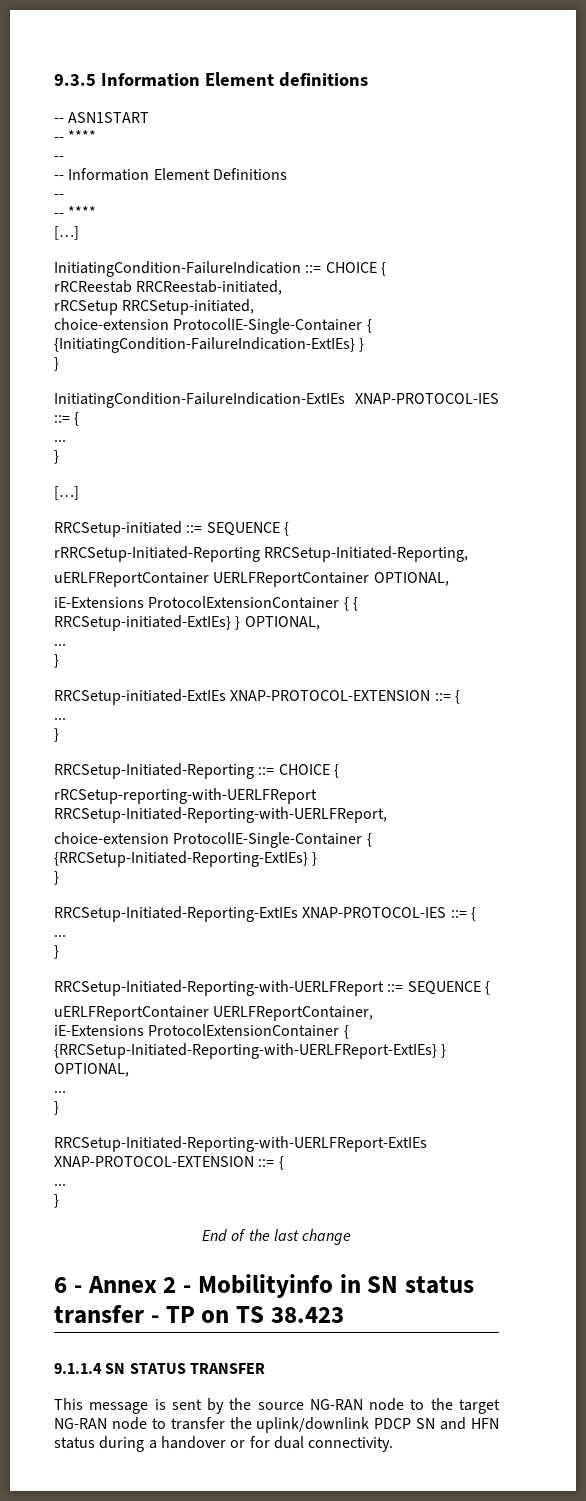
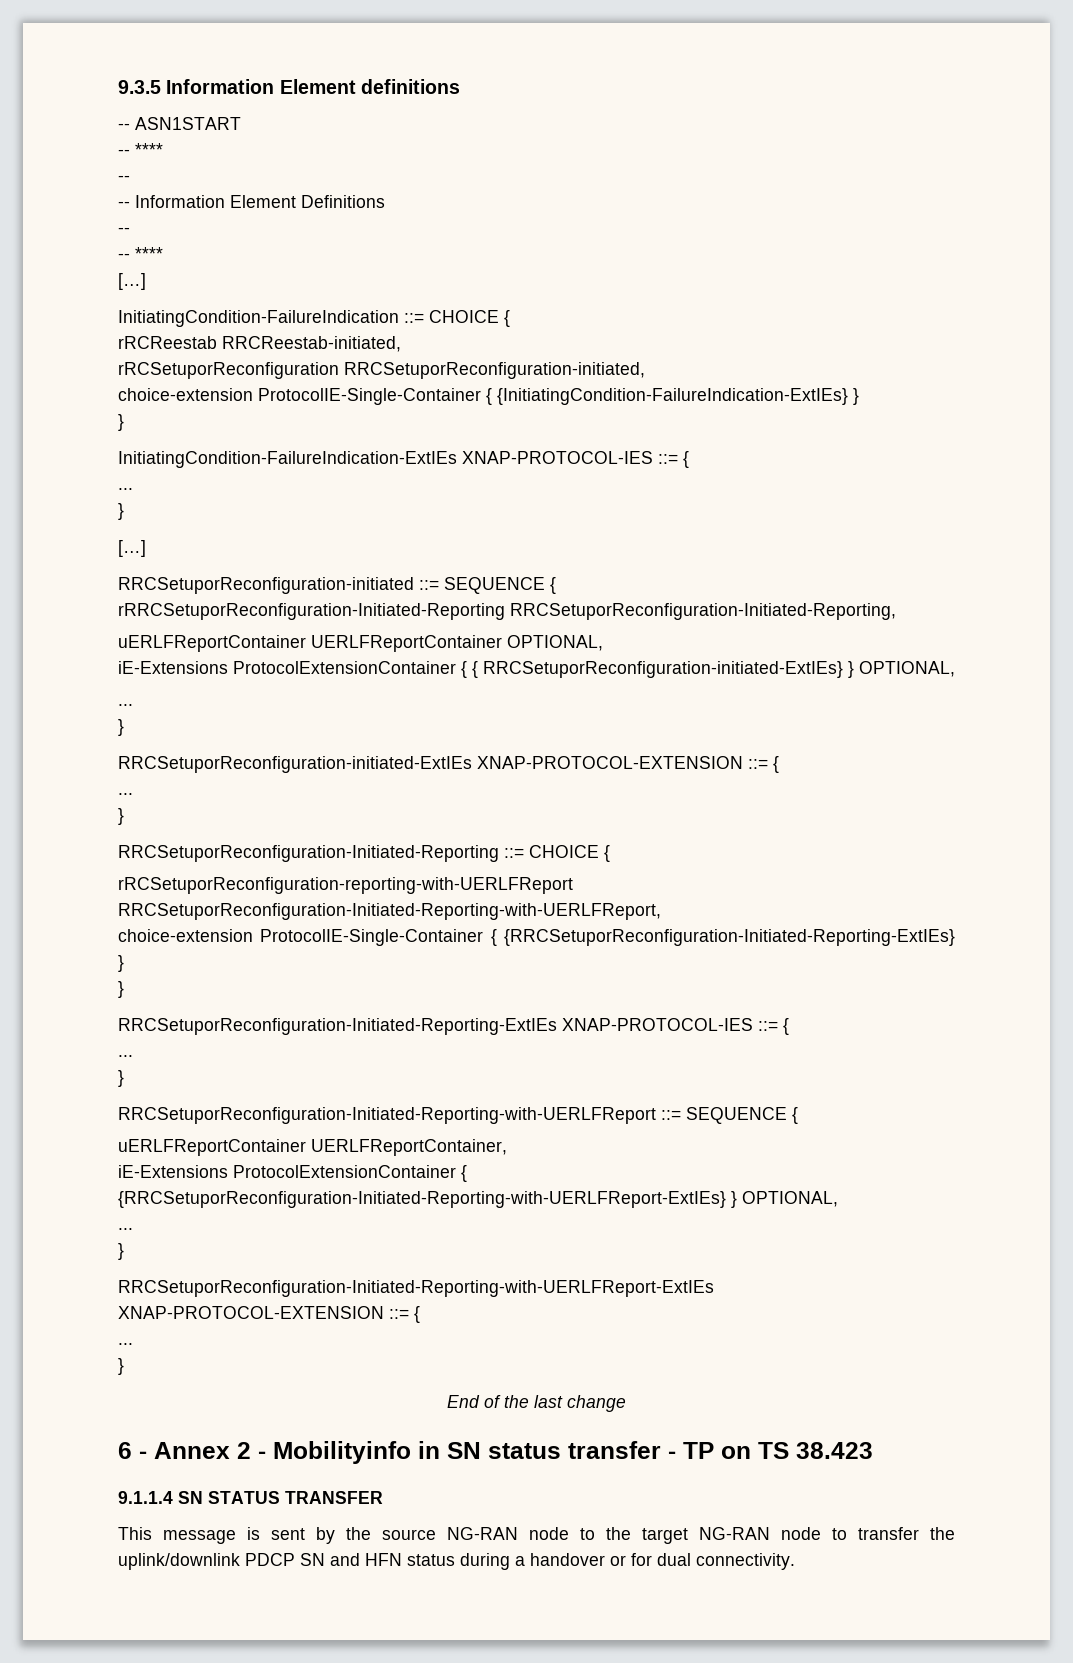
- rRCSetup RRCSetup-initiated,
+ rRCSetuporReconfiguration RRCSetuporReconfiguration-initiated,
- RRCSetup-initiated ::= SEQUENCE {
- rRRCSetup-Initiated-Reporting RRCSetup-Initiated-Reporting,
+ RRCSetuporReconfiguration-initiated ::= SEQUENCE {
+ rRRCSetuporReconfiguration-Initiated-Reporting RRCSetuporReconfiguration-Initiated-Reporting,
- iE-Extensions ProtocolExtensionContainer { { RRCSetup-initiated-ExtIEs} } OPTIONAL,
+ iE-Extensions ProtocolExtensionContainer { { RRCSetuporReconfiguration-initiated-ExtIEs} } OPTIONAL,
  ...
  }
- RRCSetup-initiated-ExtIEs XNAP-PROTOCOL-EXTENSION ::= {
+ RRCSetuporReconfiguration-initiated-ExtIEs XNAP-PROTOCOL-EXTENSION ::= {
  ...
  }
- RRCSetup-Initiated-Reporting ::= CHOICE {
- rRCSetup-reporting-with-UERLFReport RRCSetup-Initiated-Reporting-with-UERLFReport,
- choice-extension ProtocolIE-Single-Container { {RRCSetup-Initiated-Reporting-ExtIEs} }
+ RRCSetuporReconfiguration-Initiated-Reporting ::= CHOICE {
+ rRCSetuporReconfiguration-reporting-with-UERLFReport RRCSetuporReconfiguration-Initiated-Reporting-with-UERLFReport,
+ choice-extension ProtocolIE-Single-Container { {RRCSetuporReconfiguration-Initiated-Reporting-ExtIEs} }
  }
- RRCSetup-Initiated-Reporting-ExtIEs XNAP-PROTOCOL-IES ::= {
+ RRCSetuporReconfiguration-Initiated-Reporting-ExtIEs XNAP-PROTOCOL-IES ::= {
  ...
  }
- RRCSetup-Initiated-Reporting-with-UERLFReport ::= SEQUENCE {
+ RRCSetuporReconfiguration-Initiated-Reporting-with-UERLFReport ::= SEQUENCE {
- iE-Extensions ProtocolExtensionContainer { {RRCSetup-Initiated-Reporting-with-UERLFReport-ExtIEs} } OPTIONAL,
+ iE-Extensions ProtocolExtensionContainer { {RRCSetuporReconfiguration-Initiated-Reporting-with-UERLFReport-ExtIEs} } OPTIONAL,
  ...
  }
- RRCSetup-Initiated-Reporting-with-UERLFReport-ExtIEs XNAP-PROTOCOL-EXTENSION ::= {
+ RRCSetuporReconfiguration-Initiated-Reporting-with-UERLFReport-ExtIEs XNAP-PROTOCOL-EXTENSION ::= {

